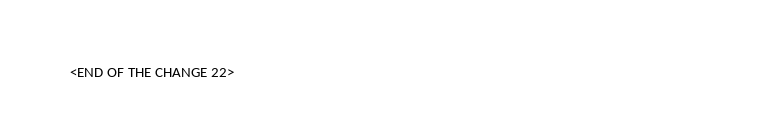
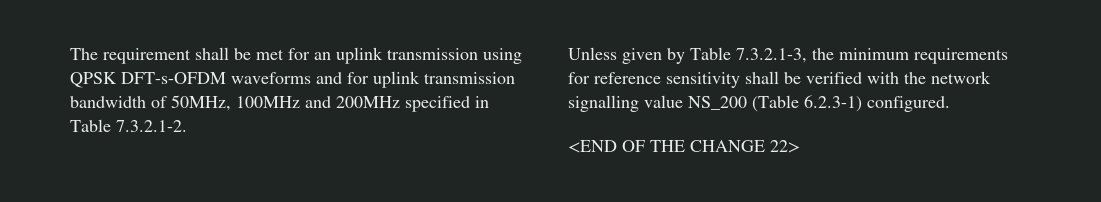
+ The requirement shall be met for an uplink transmission using QPSK DFT-s-OFDM waveforms and for uplink transmission bandwidth of 50MHz, 100MHz and 200MHz specified in Table 7.3.2.1-2.
+ Unless given by Table 7.3.2.1-3, the minimum requirements for reference sensitivity shall be verified with the network signalling value NS_200 (Table 6.2.3-1) configured.

